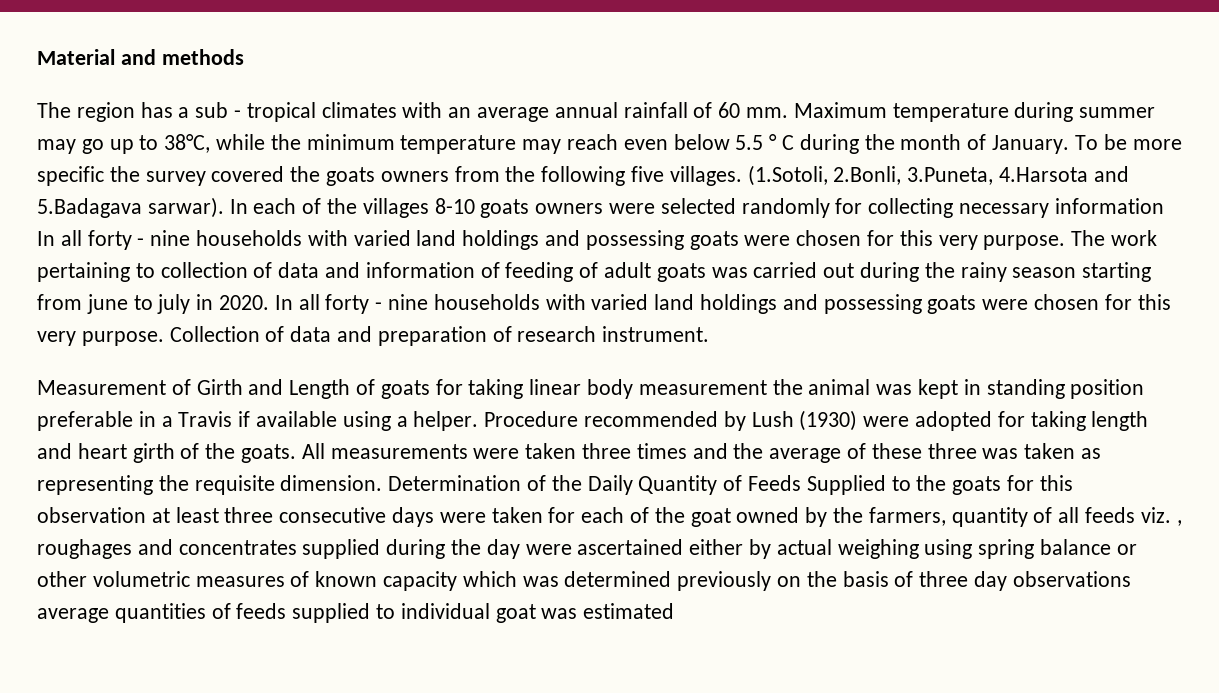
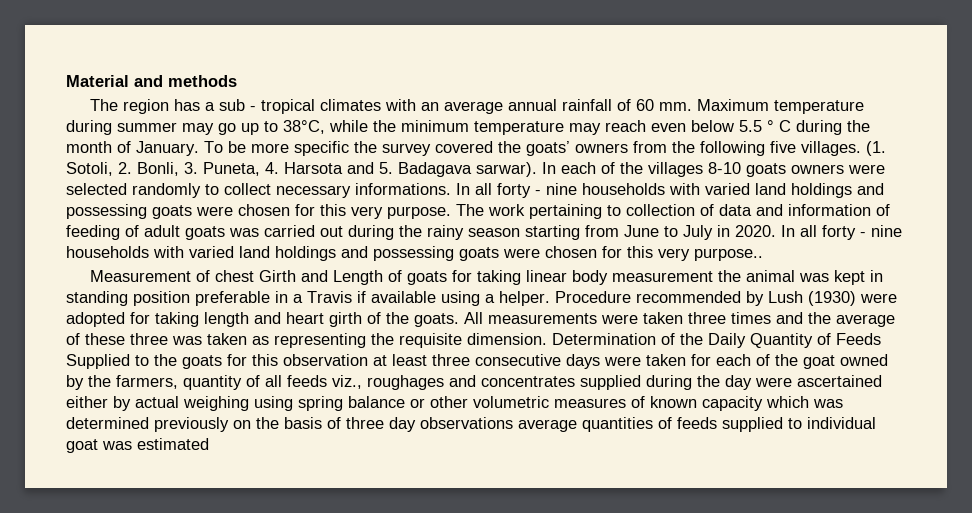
- To be more specific the survey covered the goats owners from the following five villages.
+ To be more specific the survey covered the goats’ owners from the following five villages.
- (1.Sotoli, 2.Bonli, 3.Puneta, 4.Harsota and 5.Badagava sarwar).
+ (1. Sotoli, 2. Bonli, 3. Puneta, 4. Harsota and 5. Badagava sarwar).
- In each of the villages 8-10 goats owners were selected randomly for collecting necessary information In all forty - nine households with varied land holdings and possessing goats were chosen for this very purpose.
+ In each of the villages 8-10 goats owners were selected randomly to collect necessary informations. In all forty - nine households with varied land holdings and possessing goats were chosen for this very purpose.
- The work pertaining to collection of data and information of feeding of adult goats was carried out during the rainy season starting from june to july in 2020.
+ The work pertaining to collection of data and information of feeding of adult goats was carried out during the rainy season starting from June to July in 2020.
- In all forty - nine households with varied land holdings and possessing goats were chosen for this very purpose. Collection of data and preparation of research instrument.
+ In all forty - nine households with varied land holdings and possessing goats were chosen for this very purpose..
- Measurement of Girth and Length of goats for taking linear body measurement the animal was kept in standing position preferable in a Travis if available using a helper.
+ Measurement of chest Girth and Length of goats for taking linear body measurement the animal was kept in standing position preferable in a Travis if available using a helper.
- Determination of the Daily Quantity of Feeds Supplied to the goats for this observation at least three consecutive days were taken for each of the goat owned by the farmers, quantity of all feeds viz. , roughages and concentrates supplied during the day were ascertained either by actual weighing using spring balance or other volumetric measures of known capacity which was determined previously on the basis of three day observations average quantities of feeds supplied to individual goat was estimated
+ Determination of the Daily Quantity of Feeds Supplied to the goats for this observation at least three consecutive days were taken for each of the goat owned by the farmers, quantity of all feeds viz., roughages and concentrates supplied during the day were ascertained either by actual weighing using spring balance or other volumetric measures of known capacity which was determined previously on the basis of three day observations average quantities of feeds supplied to individual goat was estimated

